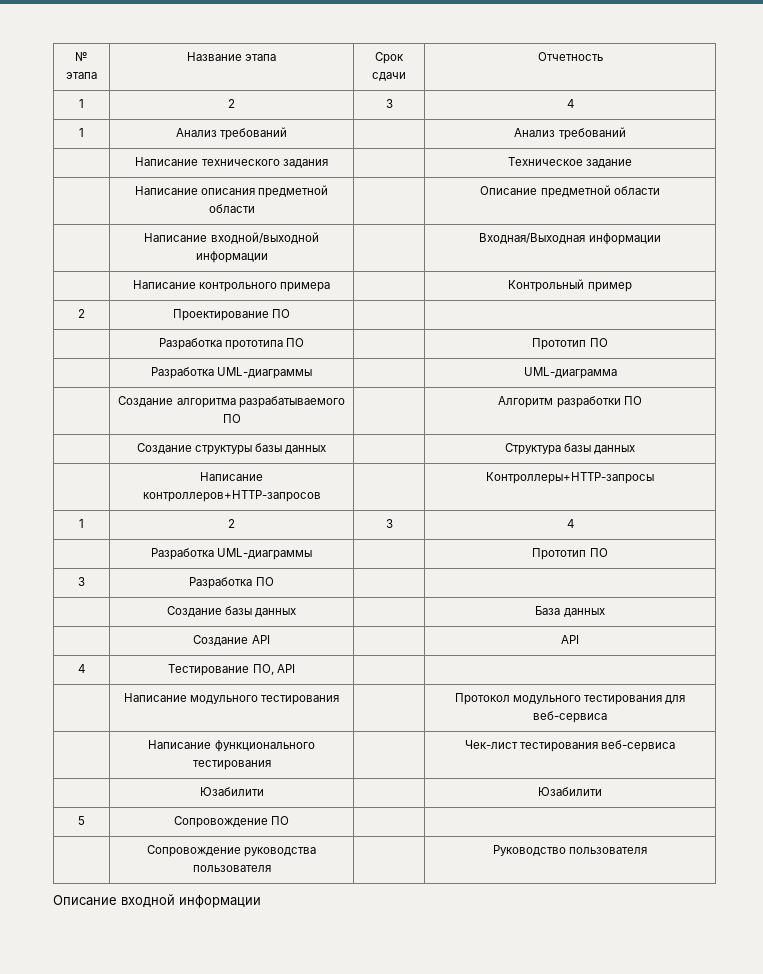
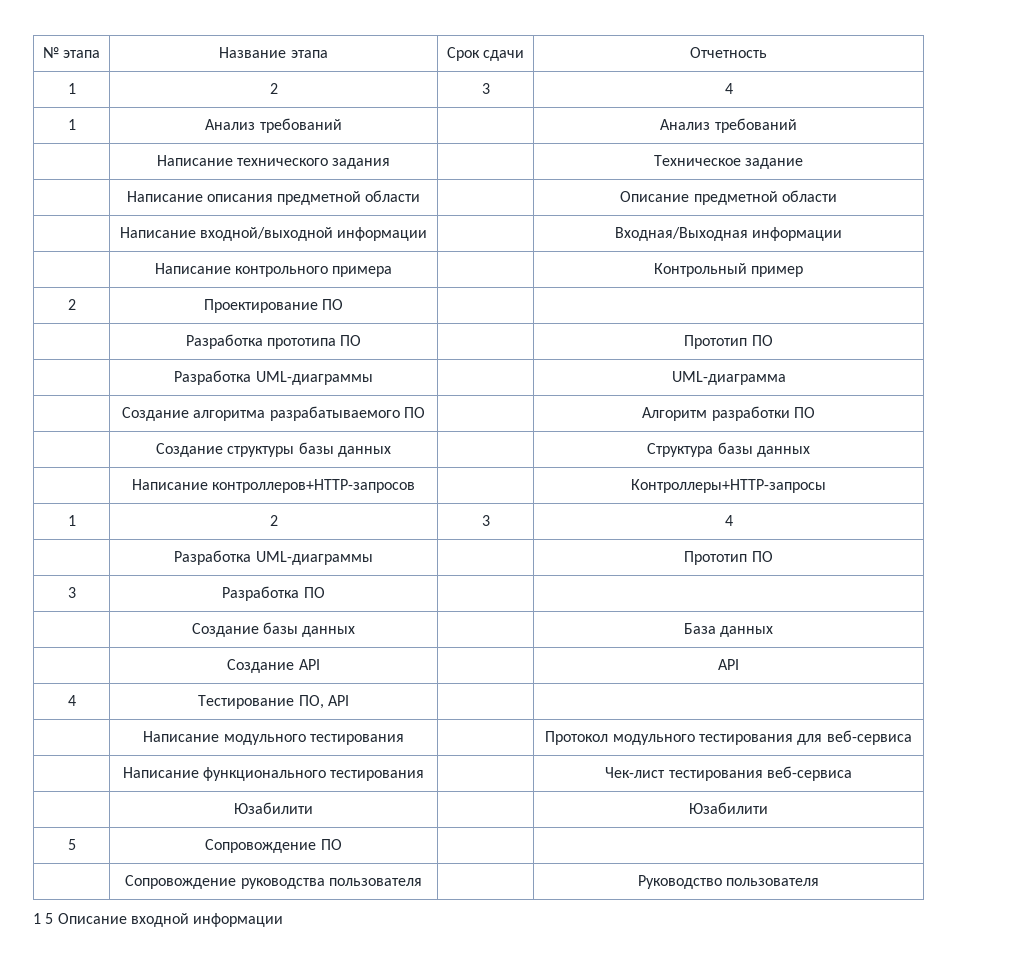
- Описание входной информации
+ 1 5 Описание входной информации

